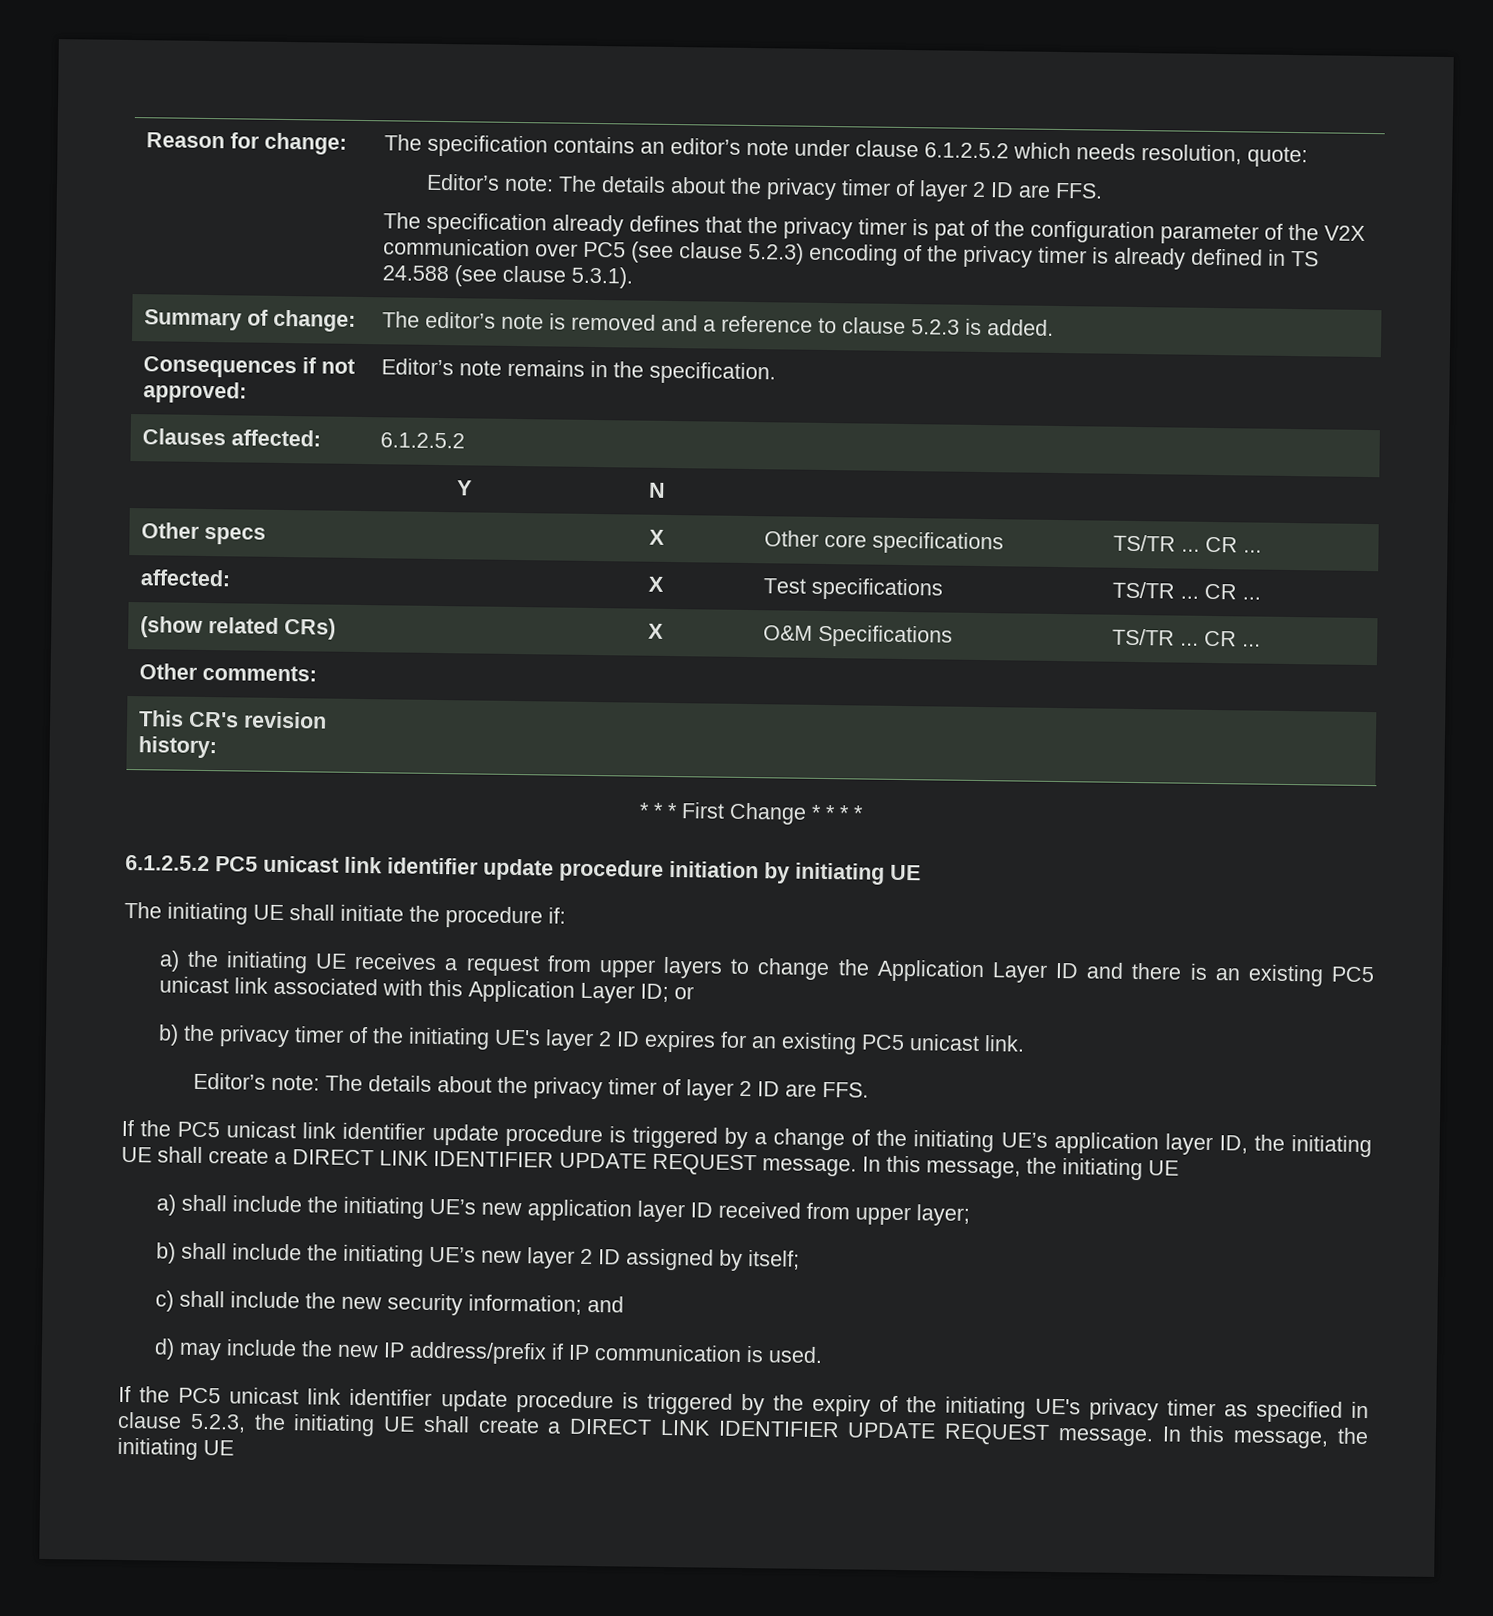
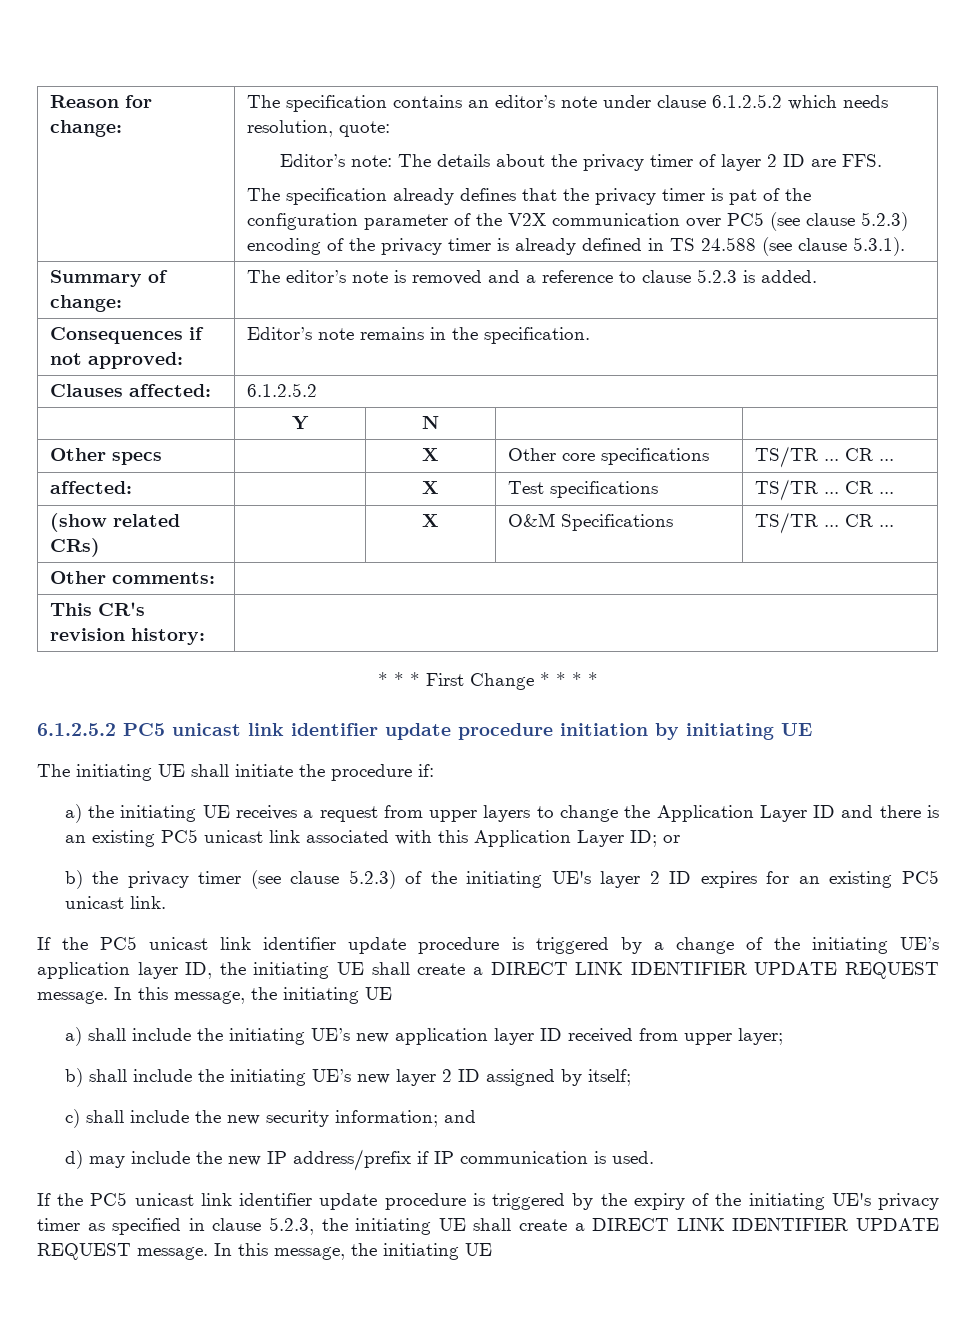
- b) the privacy timer of the initiating UE's layer 2 ID expires for an existing PC5 unicast link.
- Editor’s note: The details about the privacy timer of layer 2 ID are FFS.
+ b) the privacy timer (see clause 5.2.3) of the initiating UE's layer 2 ID expires for an existing PC5 unicast link.

